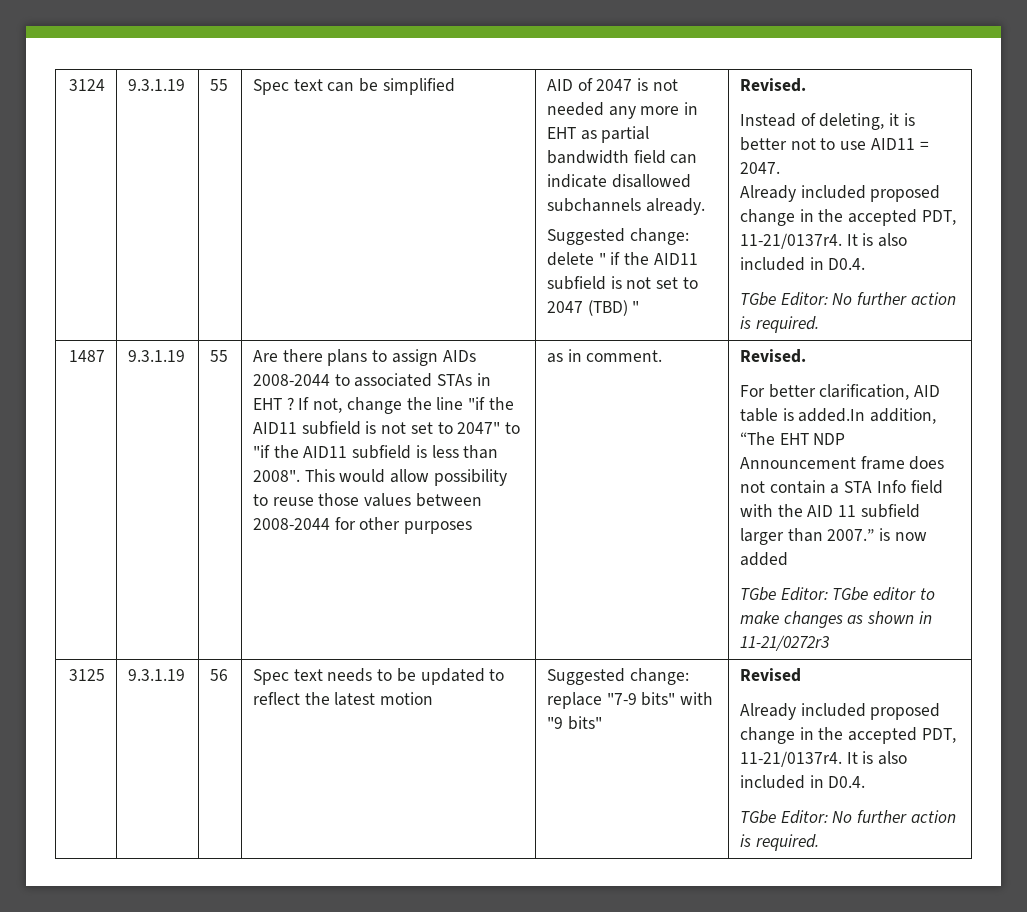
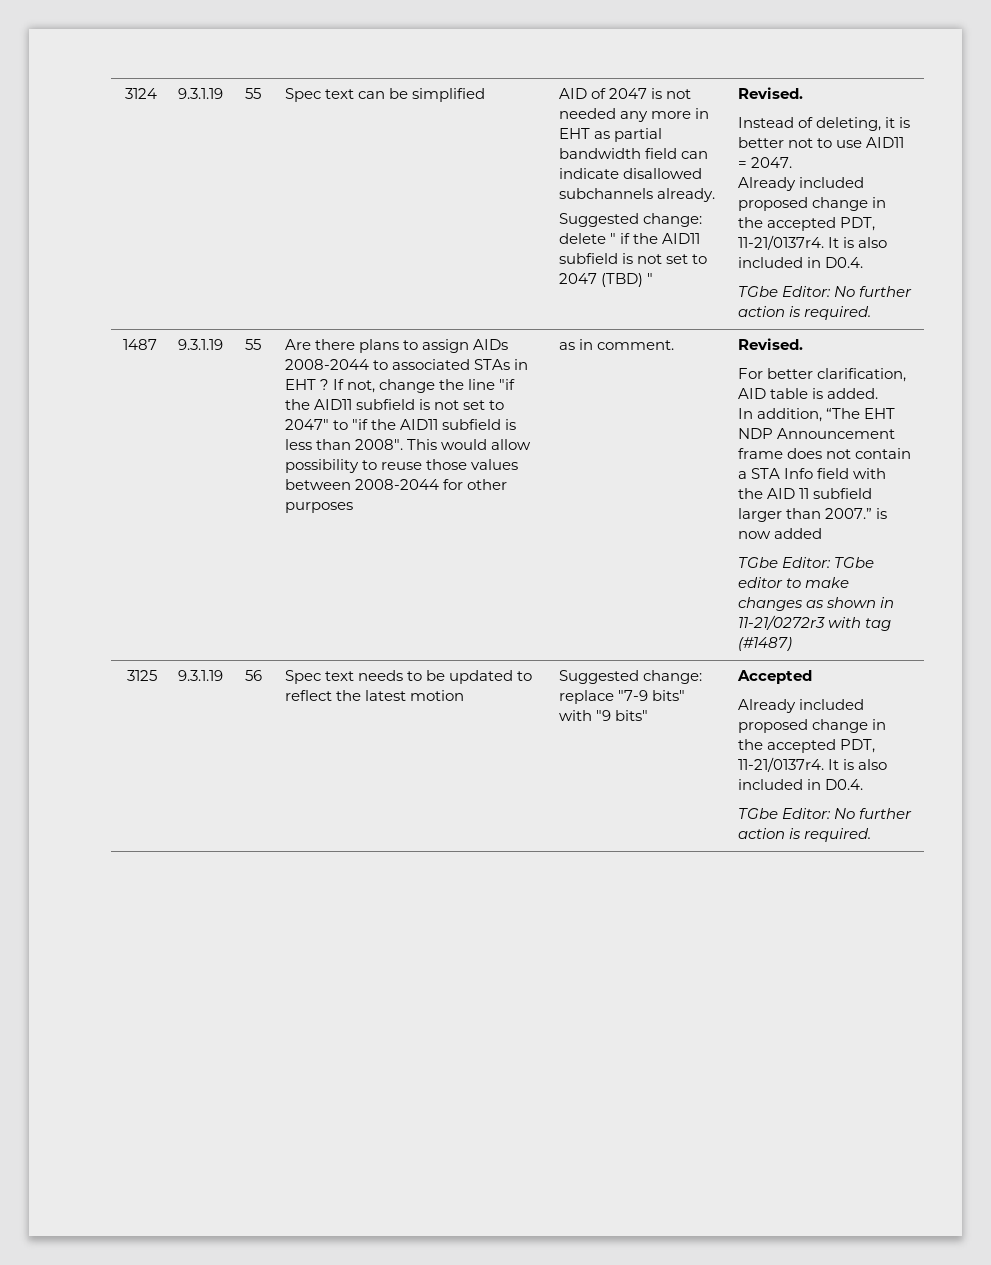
- For better clarification, AID table is added.In addition, “The EHT NDP Announcement frame does not contain a STA Info field with the AID 11 subfield larger than 2007.” is now added
+ For better clarification, AID table is added.
+ In addition, “The EHT NDP Announcement frame does not contain a STA Info field with the AID 11 subfield larger than 2007.” is now added
- TGbe Editor: TGbe editor to make changes as shown in 11-21/0272r3
+ TGbe Editor: TGbe editor to make changes as shown in 11-21/0272r3 with tag (#1487)
- Revised
+ Accepted

